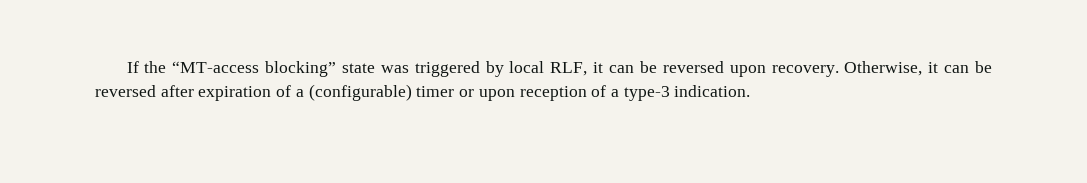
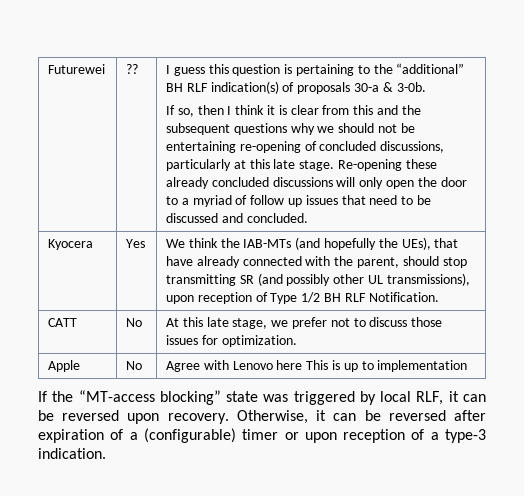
+ Futurewei | ?? | I guess this question is pertaining to the “additional” BH RLF indication(s) of proposals 30-a & 3-0b.
+ If so, then I think it is clear from this and the subsequent questions why we should not be entertaining re-opening of concluded discussions, particularly at this late stage. Re-opening these already concluded discussions will only open the door to a myriad of follow up issues that need to be discussed and concluded.
+ Kyocera | Yes | We think the IAB-MTs (and hopefully the UEs), that have already connected with the parent, should stop transmitting SR (and possibly other UL transmissions), upon reception of Type 1/2 BH RLF Notification.
+ CATT | No | At this late stage, we prefer not to discuss those issues for optimization.
+ Apple | No | Agree with Lenovo here This is up to implementation

